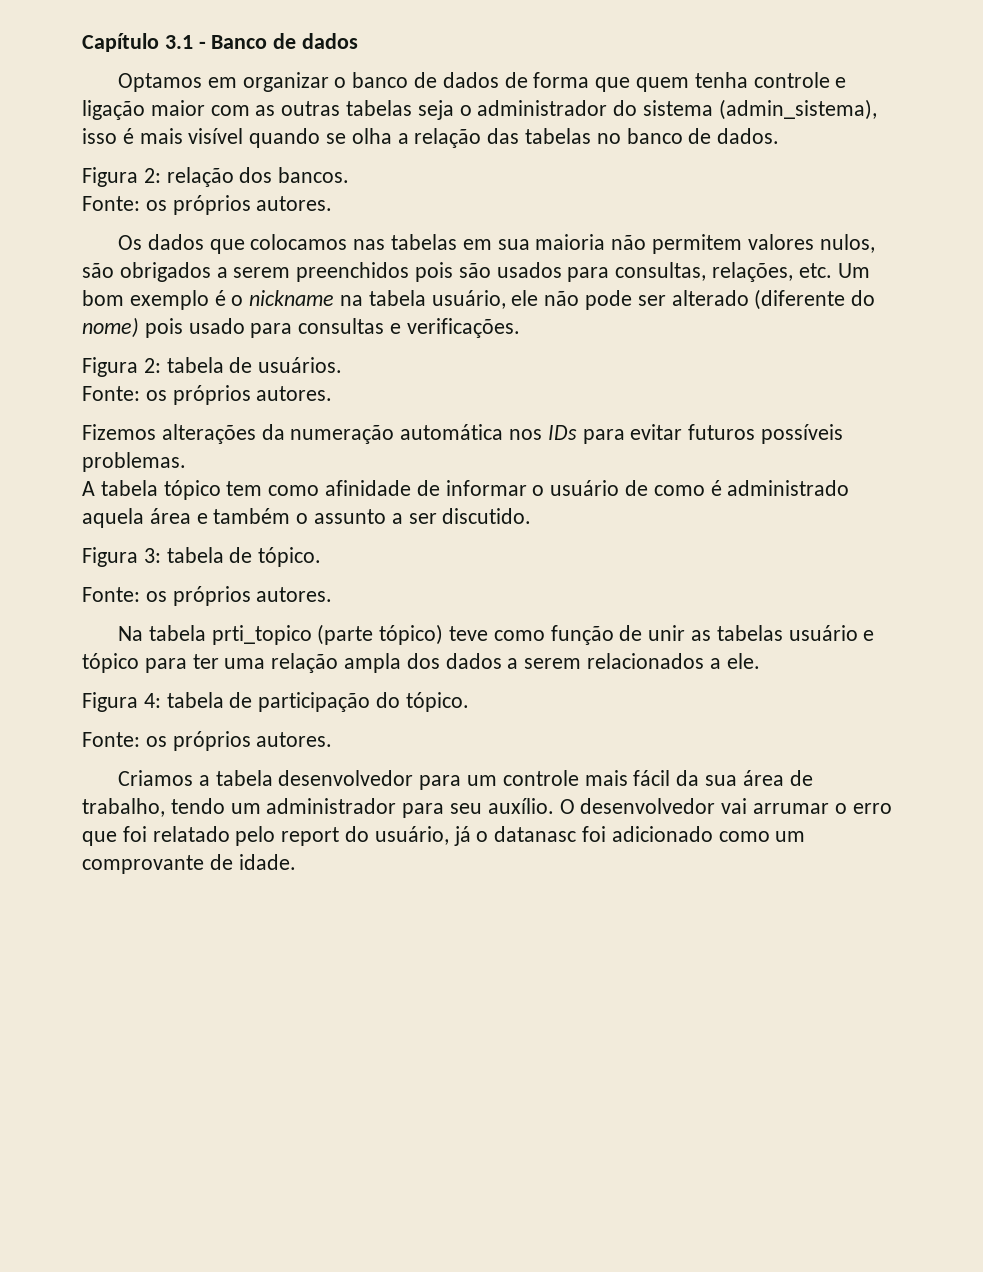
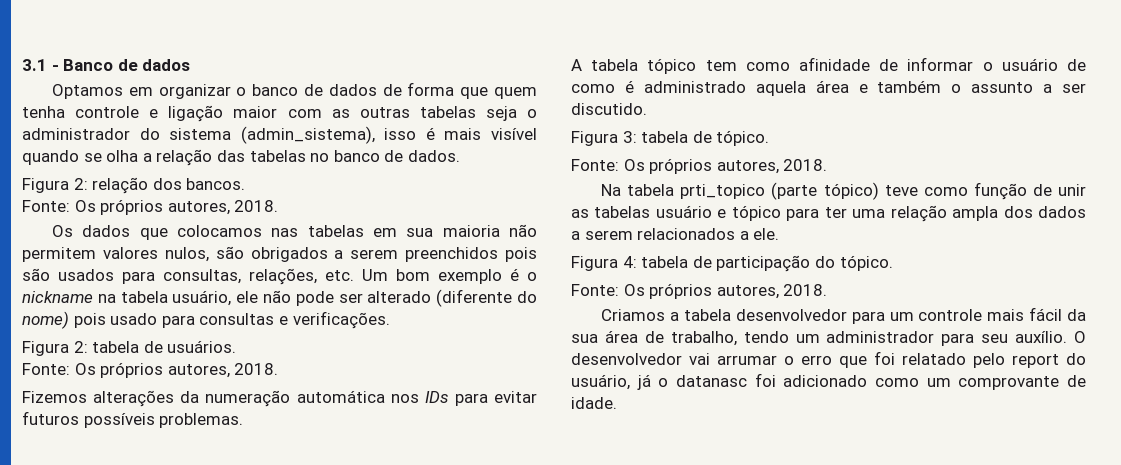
- Capítulo 3.1 - Banco de dados
+ 3.1 - Banco de dados
  Figura 2: relação dos bancos.
- Fonte: os próprios autores.
+ Fonte: Os próprios autores, 2018.
  Figura 2: tabela de usuários.
- Fonte: os próprios autores.
+ Fonte: Os próprios autores, 2018.
  Figura 3: tabela de tópico.
- Fonte: os próprios autores.
+ Fonte: Os próprios autores, 2018.
  Figura 4: tabela de participação do tópico.
- Fonte: os próprios autores.
+ Fonte: Os próprios autores, 2018.

